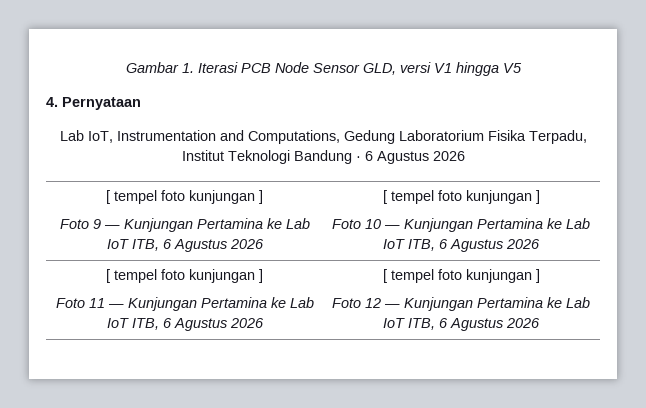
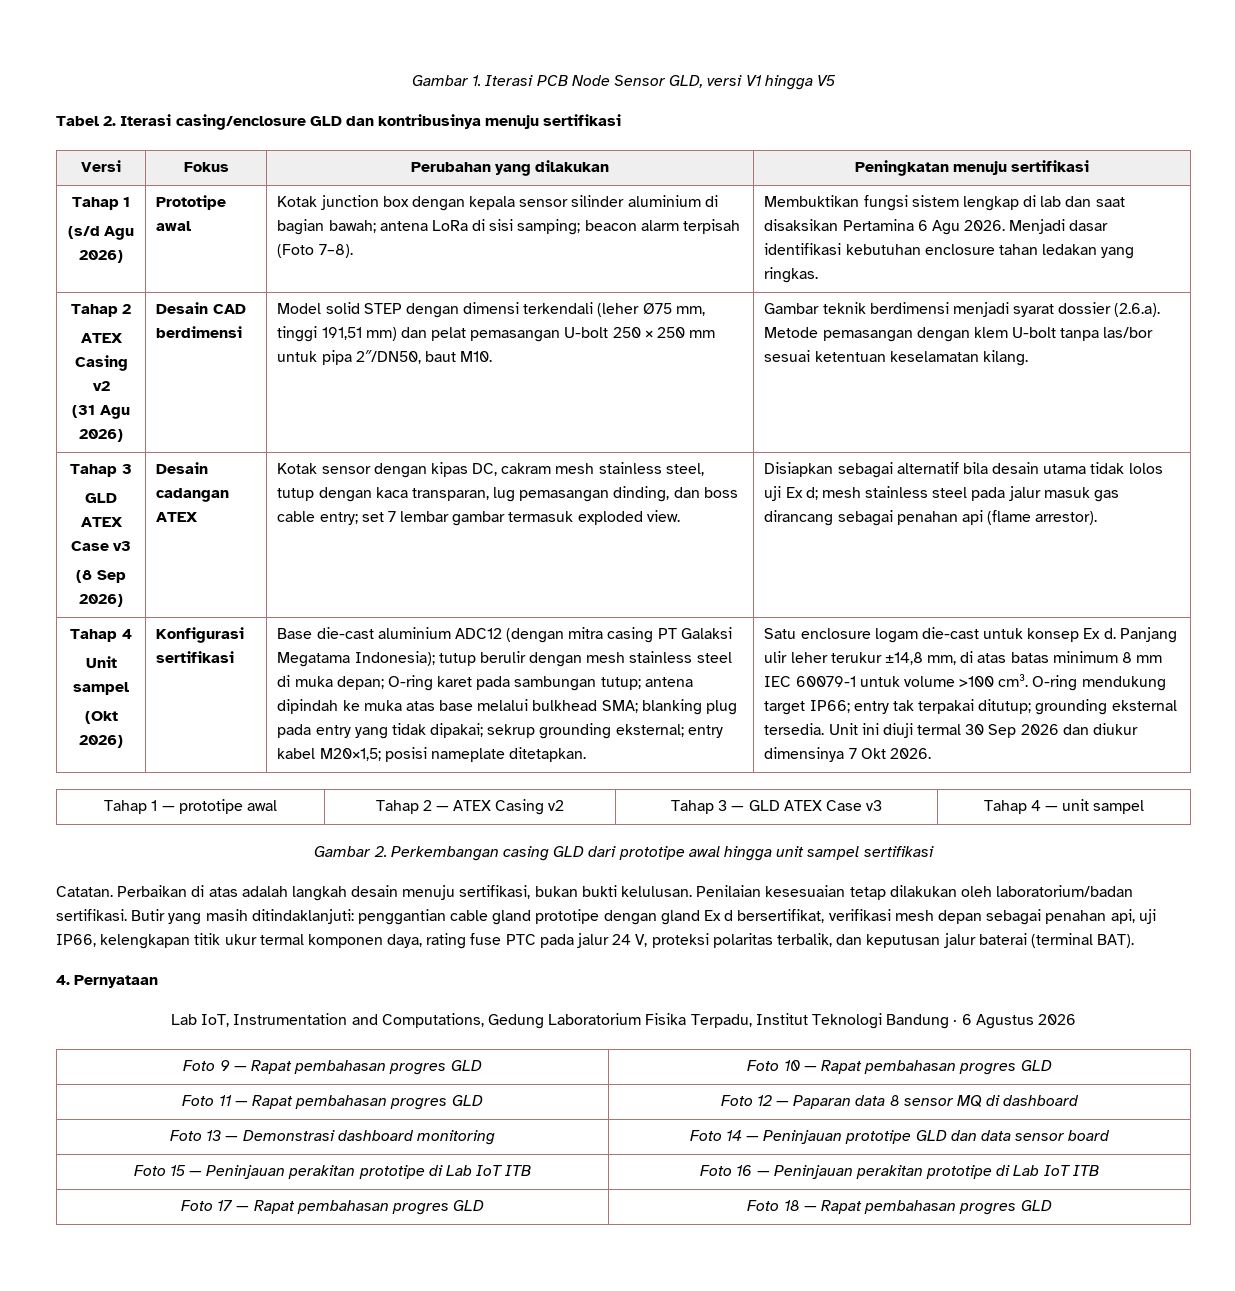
+ Tabel 2. Iterasi casing/enclosure GLD dan kontribusinya menuju sertifikasi
+ Versi | Fokus | Perubahan yang dilakukan | Peningkatan menuju sertifikasi
+ Tahap 1
+ (s/d Agu 2026) | Prototipe awal | Kotak junction box dengan kepala sensor silinder aluminium di bagian bawah; antena LoRa di sisi samping; beacon alarm terpisah (Foto 7–8). | Membuktikan fungsi sistem lengkap di lab dan saat disaksikan Pertamina 6 Agu 2026. Menjadi dasar identifikasi kebutuhan enclosure tahan ledakan yang ringkas.
+ Tahap 2
+ ATEX Casing v2
+ (31 Agu 2026) | Desain CAD berdimensi | Model solid STEP dengan dimensi terkendali (leher Ø75 mm, tinggi 191,51 mm) dan pelat pemasangan U-bolt 250 × 250 mm untuk pipa 2″/DN50, baut M10. | Gambar teknik berdimensi menjadi syarat dossier (2.6.a). Metode pemasangan dengan klem U-bolt tanpa las/bor sesuai ketentuan keselamatan kilang.
+ Tahap 3
+ GLD ATEX Case v3
+ (8 Sep 2026) | Desain cadangan ATEX | Kotak sensor dengan kipas DC, cakram mesh stainless steel, tutup dengan kaca transparan, lug pemasangan dinding, dan boss cable entry; set 7 lembar gambar termasuk exploded view. | Disiapkan sebagai alternatif bila desain utama tidak lolos uji Ex d; mesh stainless steel pada jalur masuk gas dirancang sebagai penahan api (flame arrestor).
+ Tahap 4
+ Unit sampel
+ (Okt 2026) | Konfigurasi sertifikasi | Base die-cast aluminium ADC12 (dengan mitra casing PT Galaksi Megatama Indonesia); tutup berulir dengan mesh stainless steel di muka depan; O-ring karet pada sambungan tutup; antena dipindah ke muka atas base melalui bulkhead SMA; blanking plug pada entry yang tidak dipakai; sekrup grounding eksternal; entry kabel M20×1,5; posisi nameplate ditetapkan. | Satu enclosure logam die-cast untuk konsep Ex d. Panjang ulir leher terukur ±14,8 mm, di atas batas minimum 8 mm IEC 60079-1 untuk volume >100 cm³. O-ring mendukung target IP66; entry tak terpakai ditutup; grounding eksternal tersedia. Unit ini diuji termal 30 Sep 2026 dan diukur dimensinya 7 Okt 2026.
+ Tahap 1 — prototipe awal | Tahap 2 — ATEX Casing v2 | Tahap 3 — GLD ATEX Case v3 | Tahap 4 — unit sampel
+ Gambar 2. Perkembangan casing GLD dari prototipe awal hingga unit sampel sertifikasi
+ Catatan. Perbaikan di atas adalah langkah desain menuju sertifikasi, bukan bukti kelulusan. Penilaian kesesuaian tetap dilakukan oleh laboratorium/badan sertifikasi. Butir yang masih ditindaklanjuti: penggantian cable gland prototipe dengan gland Ex d bersertifikat, verifikasi mesh depan sebagai penahan api, uji IP66, kelengkapan titik ukur termal komponen daya, rating fuse PTC pada jalur 24 V, proteksi polaritas terbalik, dan keputusan jalur baterai (terminal BAT).
  Lab IoT, Instrumentation and Computations, Gedung Laboratorium Fisika Terpadu, Institut Teknologi Bandung · 6 Agustus 2026
- [ tempel foto kunjungan ]
- Foto 9 — Kunjungan Pertamina ke Lab IoT ITB, 6 Agustus 2026 | [ tempel foto kunjungan ]
- Foto 10 — Kunjungan Pertamina ke Lab IoT ITB, 6 Agustus 2026
- [ tempel foto kunjungan ]
- Foto 11 — Kunjungan Pertamina ke Lab IoT ITB, 6 Agustus 2026 | [ tempel foto kunjungan ]
- Foto 12 — Kunjungan Pertamina ke Lab IoT ITB, 6 Agustus 2026
+ Foto 9 — Rapat pembahasan progres GLD | Foto 10 — Rapat pembahasan progres GLD
+ Foto 11 — Rapat pembahasan progres GLD | Foto 12 — Paparan data 8 sensor MQ di dashboard
+ Foto 13 — Demonstrasi dashboard monitoring | Foto 14 — Peninjauan prototipe GLD dan data sensor board
+ Foto 15 — Peninjauan perakitan prototipe di Lab IoT ITB | Foto 16 — Peninjauan perakitan prototipe di Lab IoT ITB
+ Foto 17 — Rapat pembahasan progres GLD | Foto 18 — Rapat pembahasan progres GLD

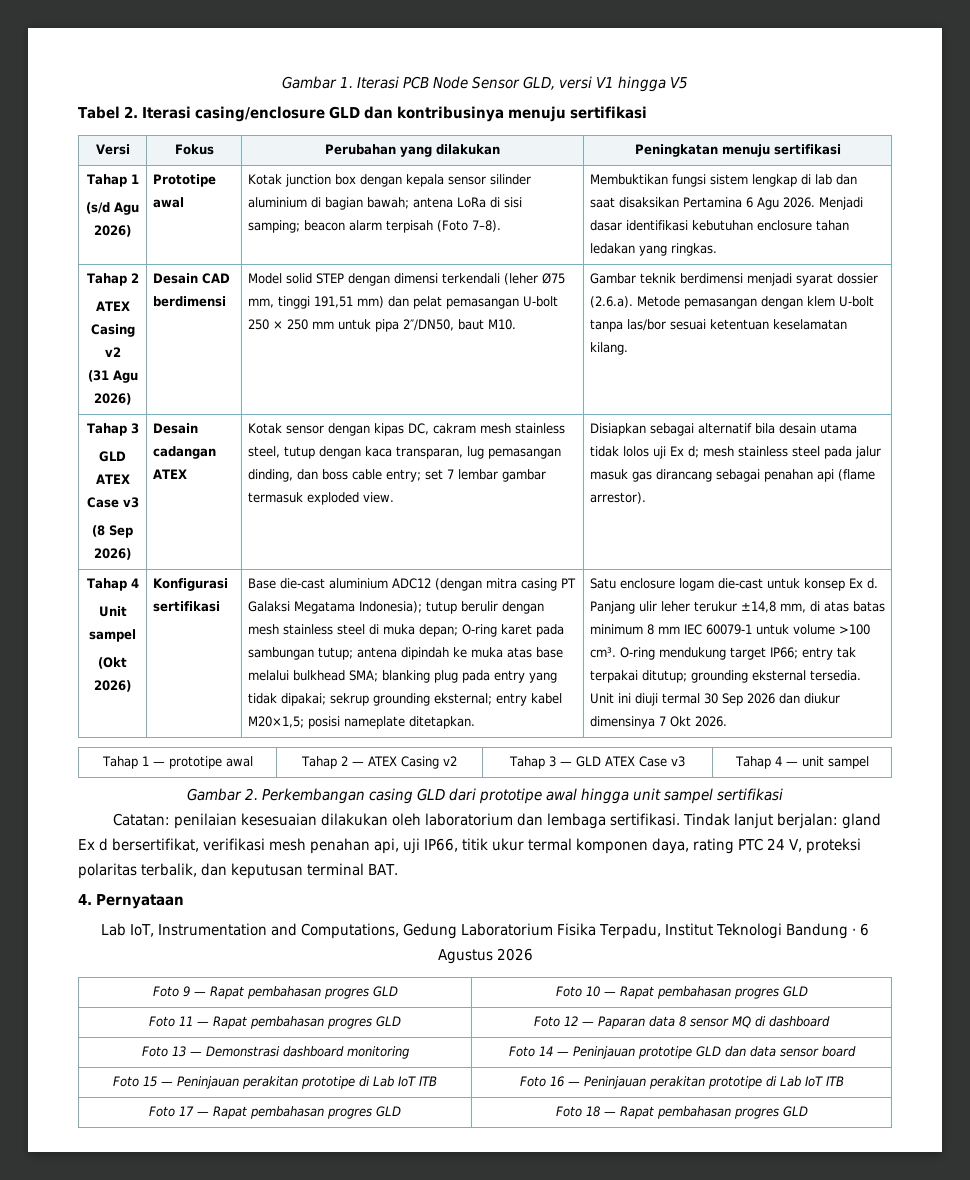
- Catatan. Perbaikan di atas adalah langkah desain menuju sertifikasi, bukan bukti kelulusan. Penilaian kesesuaian tetap dilakukan oleh laboratorium/badan sertifikasi. Butir yang masih ditindaklanjuti: penggantian cable gland prototipe dengan gland Ex d bersertifikat, verifikasi mesh depan sebagai penahan api, uji IP66, kelengkapan titik ukur termal komponen daya, rating fuse PTC pada jalur 24 V, proteksi polaritas terbalik, dan keputusan jalur baterai (terminal BAT).
+ Catatan: penilaian kesesuaian dilakukan oleh laboratorium dan lembaga sertifikasi. Tindak lanjut berjalan: gland Ex d bersertifikat, verifikasi mesh penahan api, uji IP66, titik ukur termal komponen daya, rating PTC 24 V, proteksi polaritas terbalik, dan keputusan terminal BAT.

